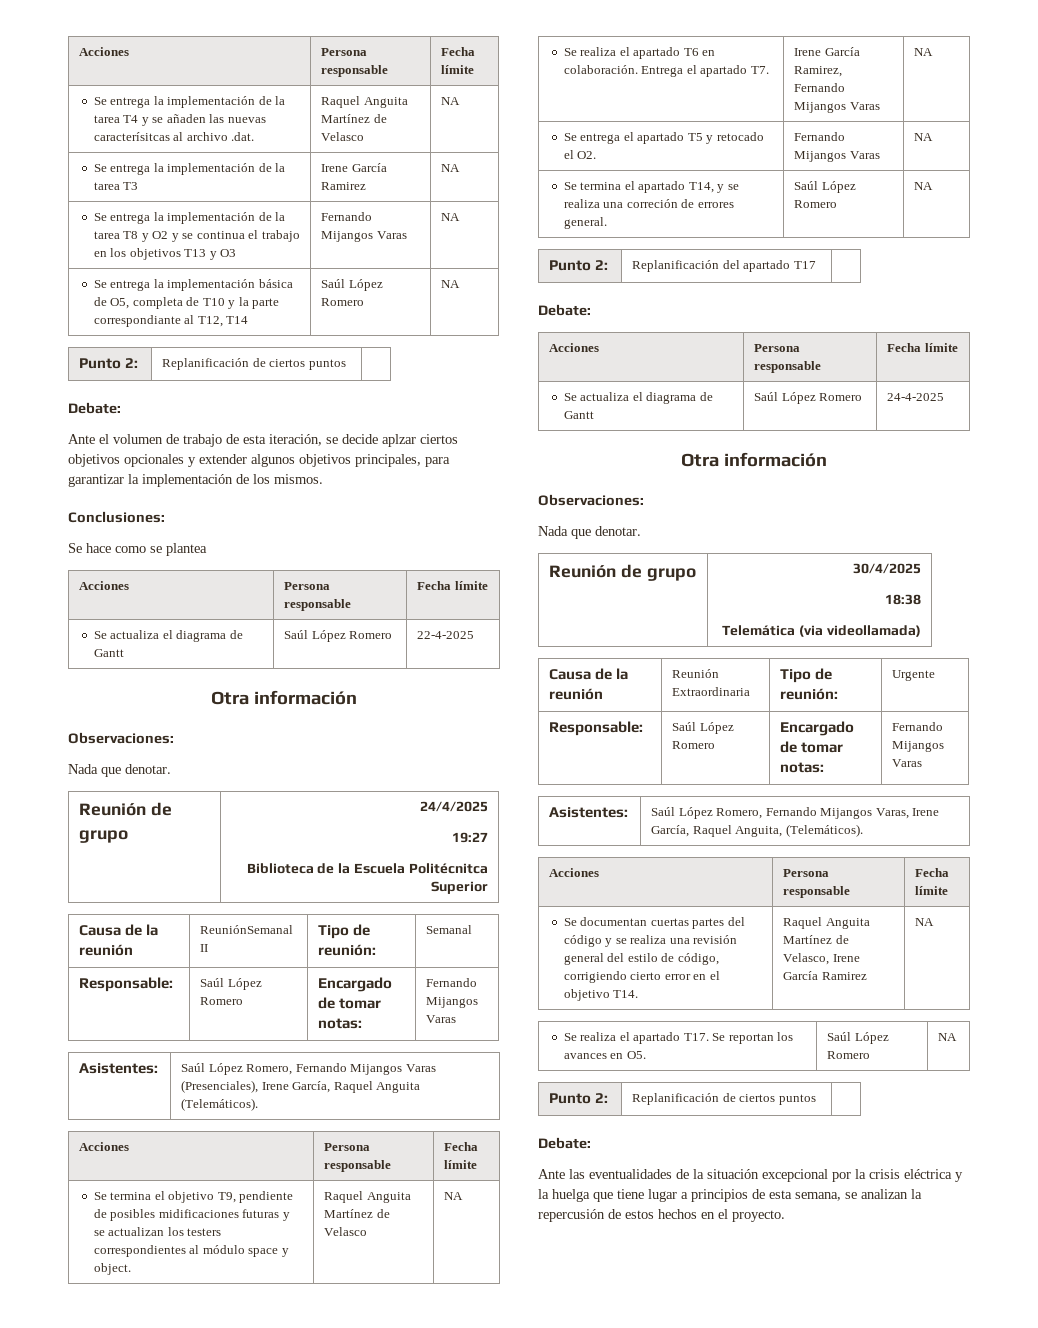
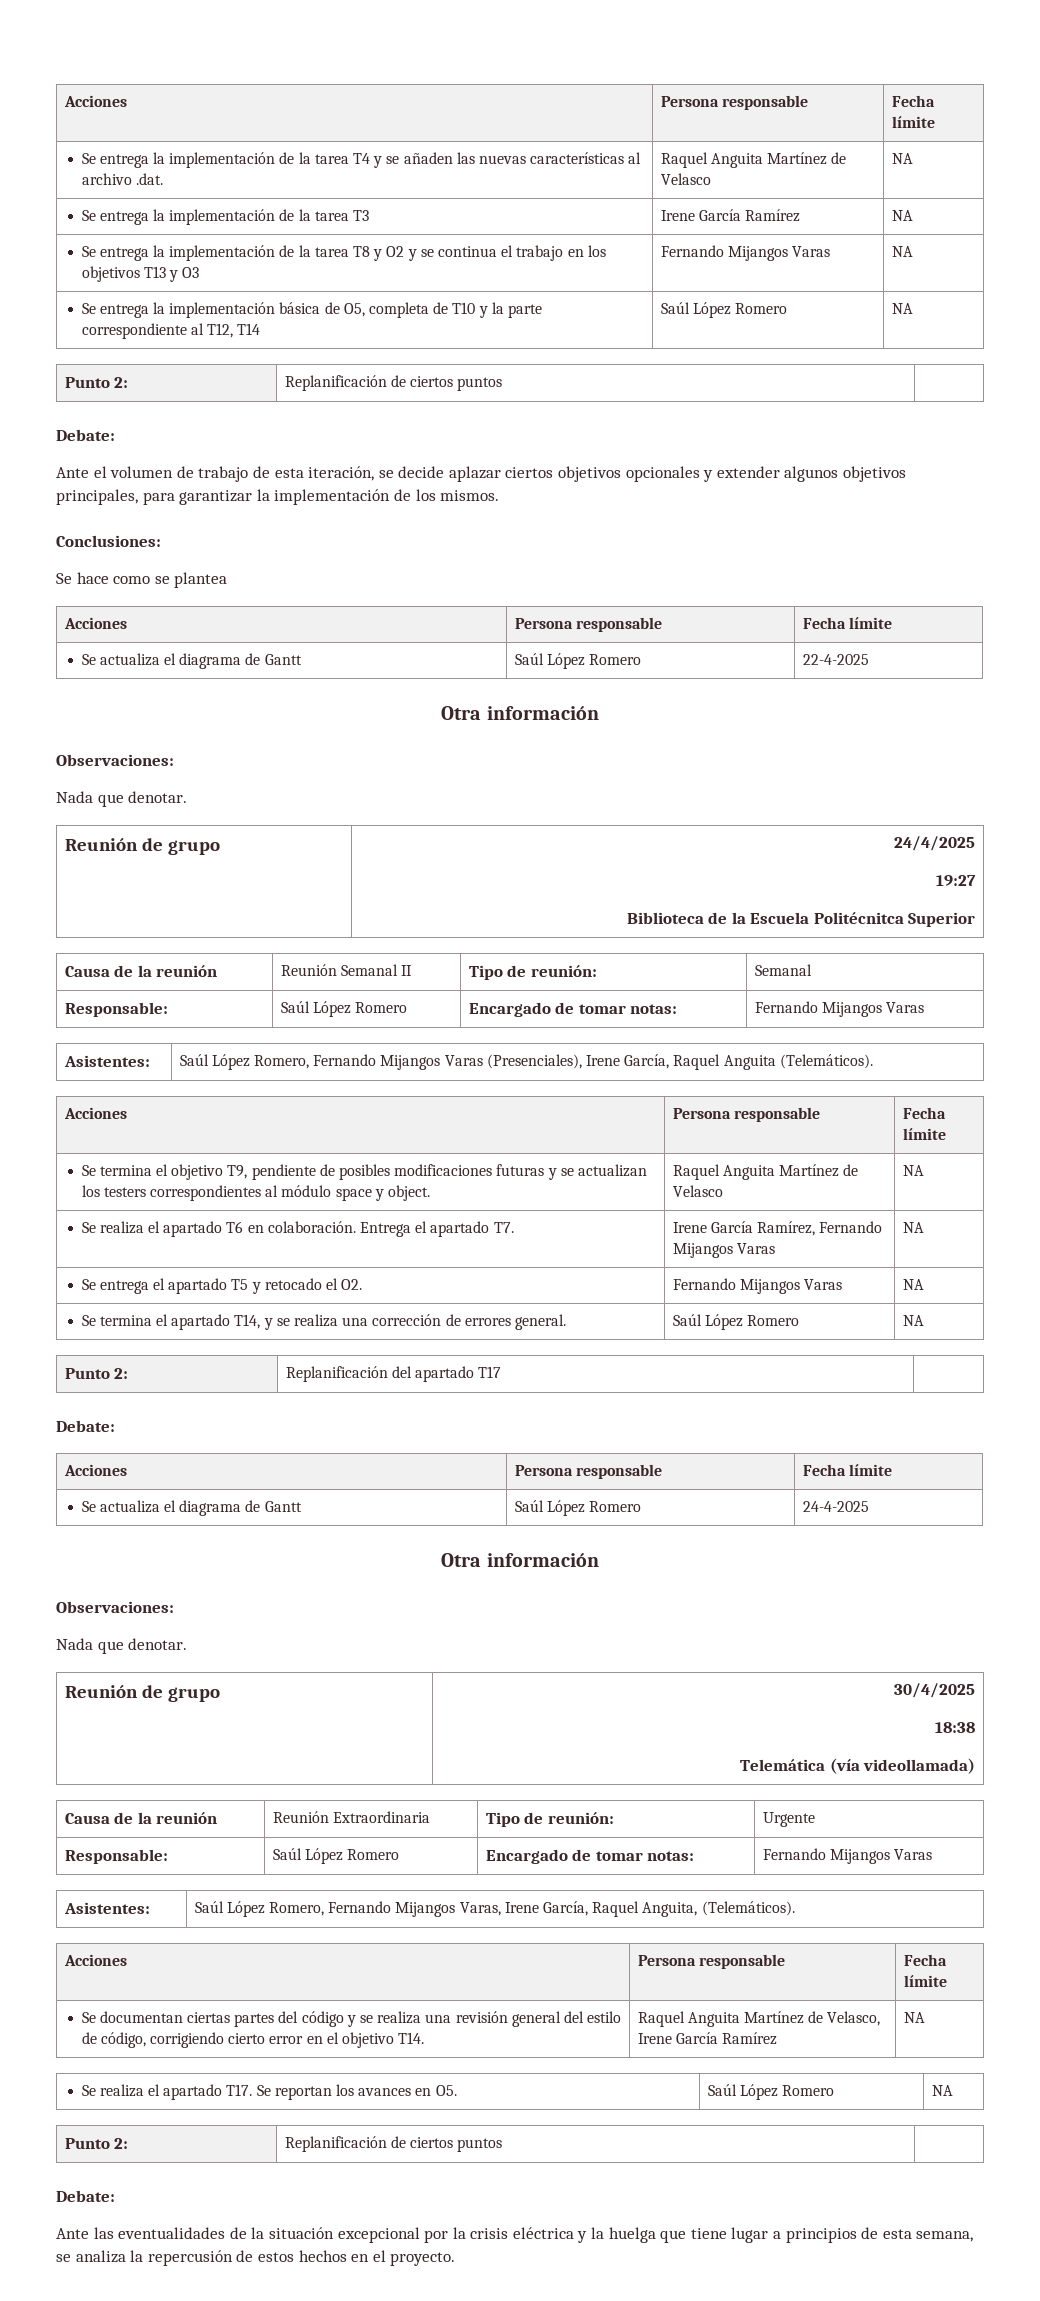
- Se entrega la implementación de la tarea T4 y se añaden las nuevas caracterísitcas al archivo .dat. | Raquel Anguita Martínez de Velasco | NA
+ Se entrega la implementación de la tarea T4 y se añaden las nuevas características al archivo .dat. | Raquel Anguita Martínez de Velasco | NA
- Se entrega la implementación de la tarea T3 | Irene García Ramirez | NA
+ Se entrega la implementación de la tarea T3 | Irene García Ramírez | NA
- Se entrega la implementación básica de O5, completa de T10 y la parte correspondiante al T12, T14 | Saúl López Romero | NA
+ Se entrega la implementación básica de O5, completa de T10 y la parte correspondiente al T12, T14 | Saúl López Romero | NA
- Ante el volumen de trabajo de esta iteración, se decide aplzar ciertos objetivos opcionales y extender algunos objetivos principales, para garantizar la implementación de los mismos.
+ Ante el volumen de trabajo de esta iteración, se decide aplazar ciertos objetivos opcionales y extender algunos objetivos principales, para garantizar la implementación de los mismos.
- Causa de la reunión | ReuniónSemanal II | Tipo de reunión: | Semanal
+ Causa de la reunión | Reunión Semanal II | Tipo de reunión: | Semanal
- Se termina el objetivo T9, pendiente de posibles midificaciones futuras y se actualizan los testers correspondientes al módulo space y object. | Raquel Anguita Martínez de Velasco | NA
+ Se termina el objetivo T9, pendiente de posibles modificaciones futuras y se actualizan los testers correspondientes al módulo space y object. | Raquel Anguita Martínez de Velasco | NA
- Se realiza el apartado T6 en colaboración. Entrega el apartado T7. | Irene García Ramirez, Fernando Mijangos Varas | NA
+ Se realiza el apartado T6 en colaboración. Entrega el apartado T7. | Irene García Ramírez, Fernando Mijangos Varas | NA
- Se termina el apartado T14, y se realiza una correción de errores general. | Saúl López Romero | NA
+ Se termina el apartado T14, y se realiza una corrección de errores general. | Saúl López Romero | NA
  Reunión de grupo | 30/4/2025
  18:38
- Telemática (via videollamada)
+ Telemática (vía videollamada)
- Se documentan cuertas partes del código y se realiza una revisión general del estilo de código, corrigiendo cierto error en el objetivo T14. | Raquel Anguita Martínez de Velasco, Irene García Ramirez | NA
+ Se documentan ciertas partes del código y se realiza una revisión general del estilo de código, corrigiendo cierto error en el objetivo T14. | Raquel Anguita Martínez de Velasco, Irene García Ramírez | NA
- Ante las eventualidades de la situación excepcional por la crisis eléctrica y la huelga que tiene lugar a principios de esta semana, se analizan la repercusión de estos hechos en el proyecto.
+ Ante las eventualidades de la situación excepcional por la crisis eléctrica y la huelga que tiene lugar a principios de esta semana, se analiza la repercusión de estos hechos en el proyecto.

